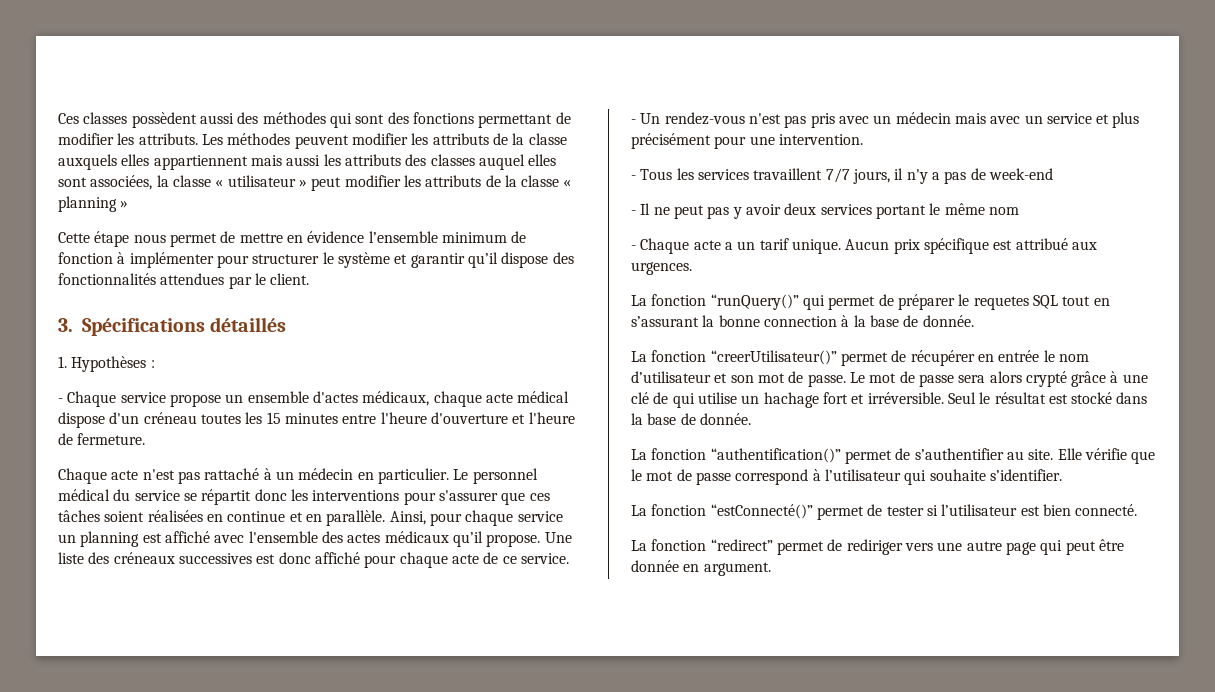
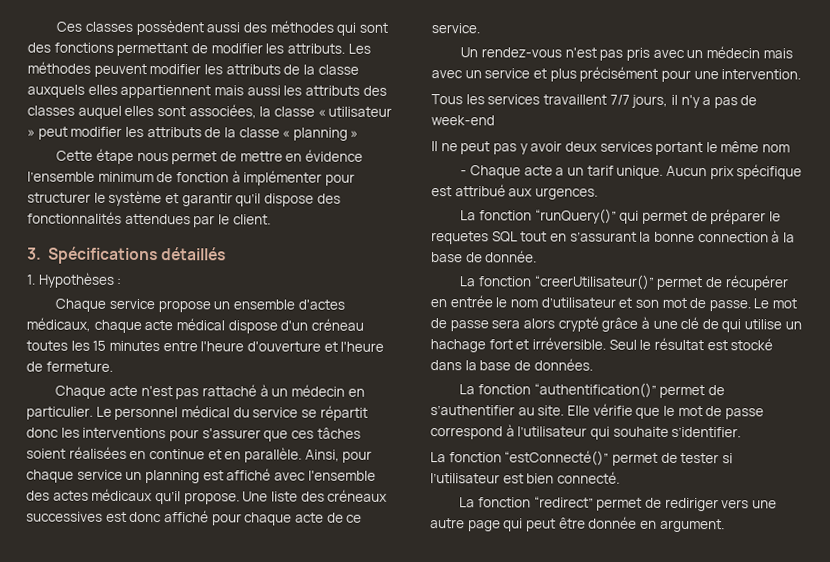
- - Chaque service propose un ensemble d'actes médicaux, chaque acte médical dispose d'un créneau toutes les 15 minutes entre l'heure d'ouverture et l'heure de fermeture.
+ Chaque service propose un ensemble d'actes médicaux, chaque acte médical dispose d'un créneau toutes les 15 minutes entre l'heure d'ouverture et l'heure de fermeture.
- - Un rendez-vous n'est pas pris avec un médecin mais avec un service et plus précisément pour une intervention.
+ Un rendez-vous n'est pas pris avec un médecin mais avec un service et plus précisément pour une intervention.
- - Tous les services travaillent 7/7 jours, il n'y a pas de week-end
+ Tous les services travaillent 7/7 jours, il n'y a pas de week-end
- - Il ne peut pas y avoir deux services portant le même nom
+ Il ne peut pas y avoir deux services portant le même nom
- Seul le résultat est stocké dans la base de donnée.
+ Seul le résultat est stocké dans la base de données.

